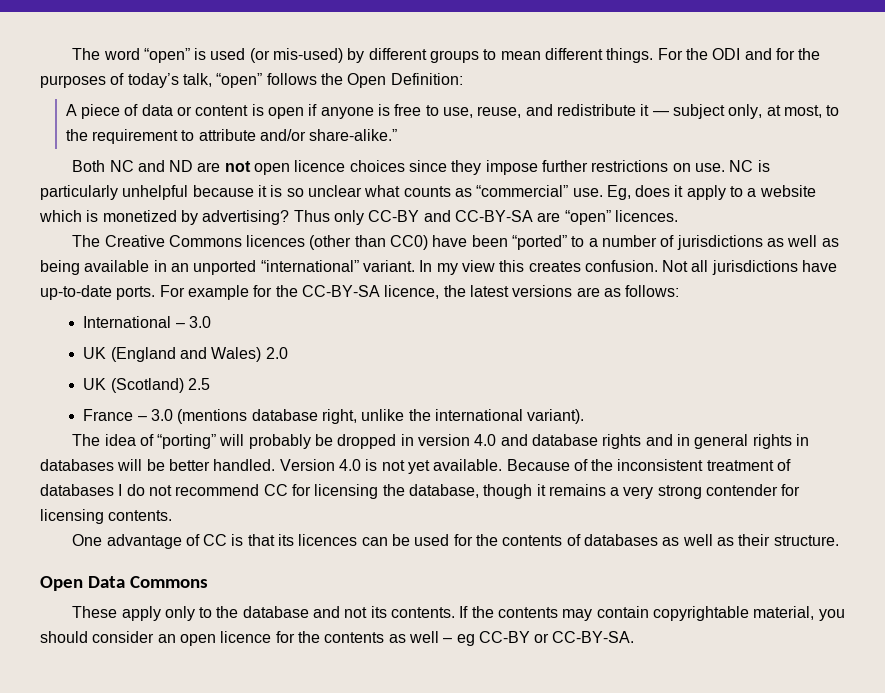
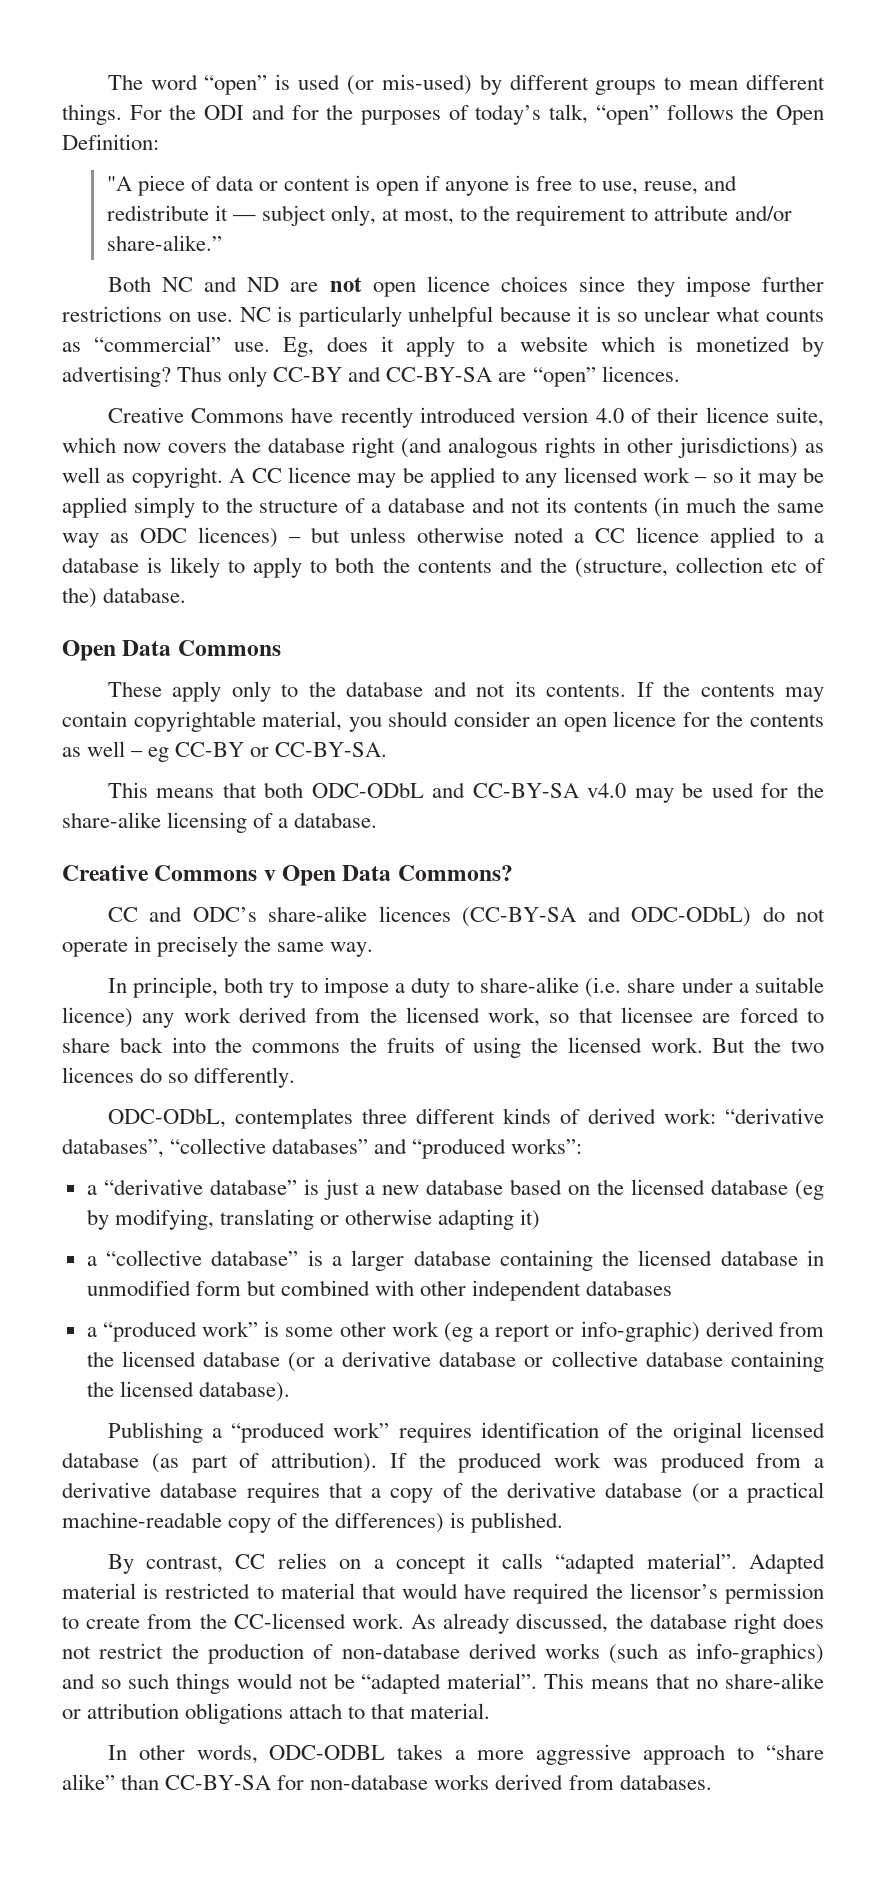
- A piece of data or content is open if anyone is free to use, reuse, and redistribute it — subject only, at most, to the requirement to attribute and/or share-alike.”
+ "A piece of data or content is open if anyone is free to use, reuse, and redistribute it — subject only, at most, to the requirement to attribute and/or share-alike.”
- The Creative Commons licences (other than CC0) have been “ported” to a number of jurisdictions as well as being available in an unported “international” variant. In my view this creates confusion. Not all jurisdictions have up-to-date ports. For example for the CC-BY-SA licence, the latest versions are as follows:
- International – 3.0
- UK (England and Wales) 2.0
- UK (Scotland) 2.5
- France – 3.0 (mentions database right, unlike the international variant).
- The idea of “porting” will probably be dropped in version 4.0 and database rights and in general rights in databases will be better handled. Version 4.0 is not yet available. Because of the inconsistent treatment of databases I do not recommend CC for licensing the database, though it remains a very strong contender for licensing contents.
- One advantage of CC is that its licences can be used for the contents of databases as well as their structure.
+ Creative Commons have recently introduced version 4.0 of their licence suite, which now covers the database right (and analogous rights in other jurisdictions) as well as copyright. A CC licence may be applied to any licensed work – so it may be applied simply to the structure of a database and not its contents (in much the same way as ODC licences) – but unless otherwise noted a CC licence applied to a database is likely to apply to both the contents and the (structure, collection etc of the) database.
+ This means that both ODC-ODbL and CC-BY-SA v4.0 may be used for the share-alike licensing of a database.
+ Creative Commons v Open Data Commons?
+ CC and ODC’s share-alike licences (CC-BY-SA and ODC-ODbL) do not operate in precisely the same way.
+ In principle, both try to impose a duty to share-alike (i.e. share under a suitable licence) any work derived from the licensed work, so that licensee are forced to share back into the commons the fruits of using the licensed work. But the two licences do so differently.
+ ODC-ODbL, contemplates three different kinds of derived work: “derivative databases”, “collective databases” and “produced works”:
+ a “derivative database” is just a new database based on the licensed database (eg by modifying, translating or otherwise adapting it)
+ a “collective database” is a larger database containing the licensed database in unmodified form but combined with other independent databases
+ a “produced work” is some other work (eg a report or info-graphic) derived from the licensed database (or a derivative database or collective database containing the licensed database).
+ Publishing a “produced work” requires identification of the original licensed database (as part of attribution). If the produced work was produced from a derivative database requires that a copy of the derivative database (or a practical machine-readable copy of the differences) is published.
+ By contrast, CC relies on a concept it calls “adapted material”. Adapted material is restricted to material that would have required the licensor’s permission to create from the CC-licensed work. As already discussed, the database right does not restrict the production of non-database derived works (such as info-graphics) and so such things would not be “adapted material”. This means that no share-alike or attribution obligations attach to that material.
+ In other words, ODC-ODBL takes a more aggressive approach to “share alike” than CC-BY-SA for non-database works derived from databases.

